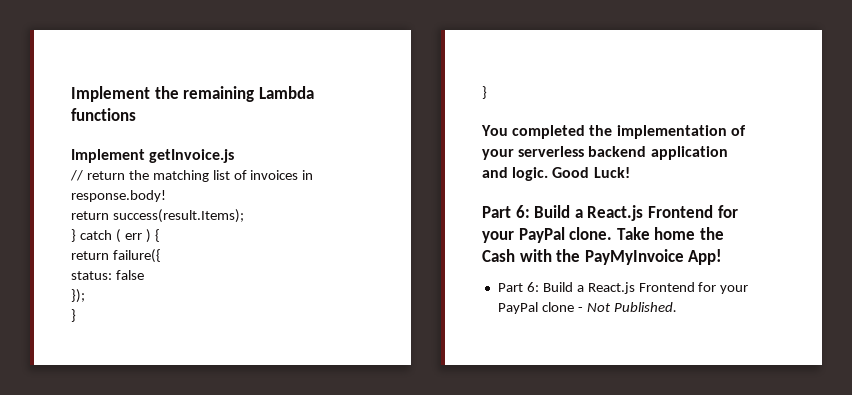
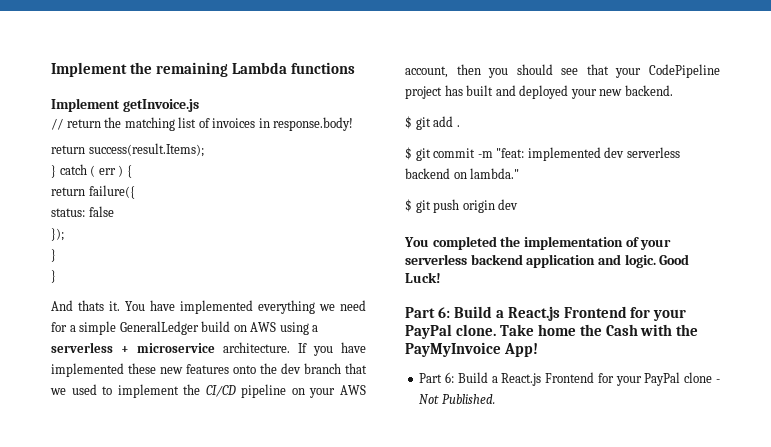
+ And thats it. You have implemented everything we need for a simple GeneralLedger build on AWS using a serverless + microservice architecture. If you have implemented these new features onto the dev branch that we used to implement the CI/CD pipeline on your AWS account, then you should see that your CodePipeline project has built and deployed your new backend.
+ $ git add .
+ $ git commit -m "feat: implemented dev serverless backend on lambda."
+ $ git push origin dev

